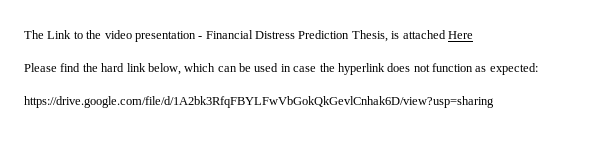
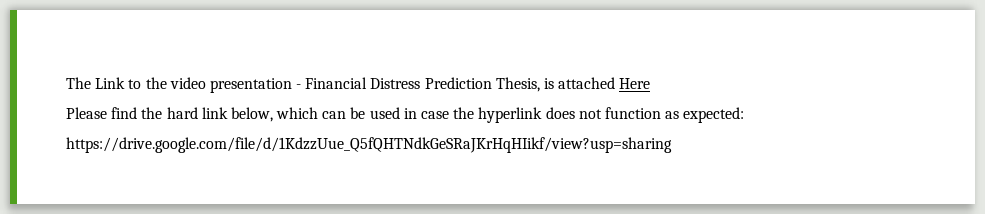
- https://drive.google.com/file/d/1A2bk3RfqFBYLFwVbGokQkGevlCnhak6D/view?usp=sharing
+ https://drive.google.com/file/d/1KdzzUue_Q5fQHTNdkGeSRaJKrHqHIikf/view?usp=sharing

